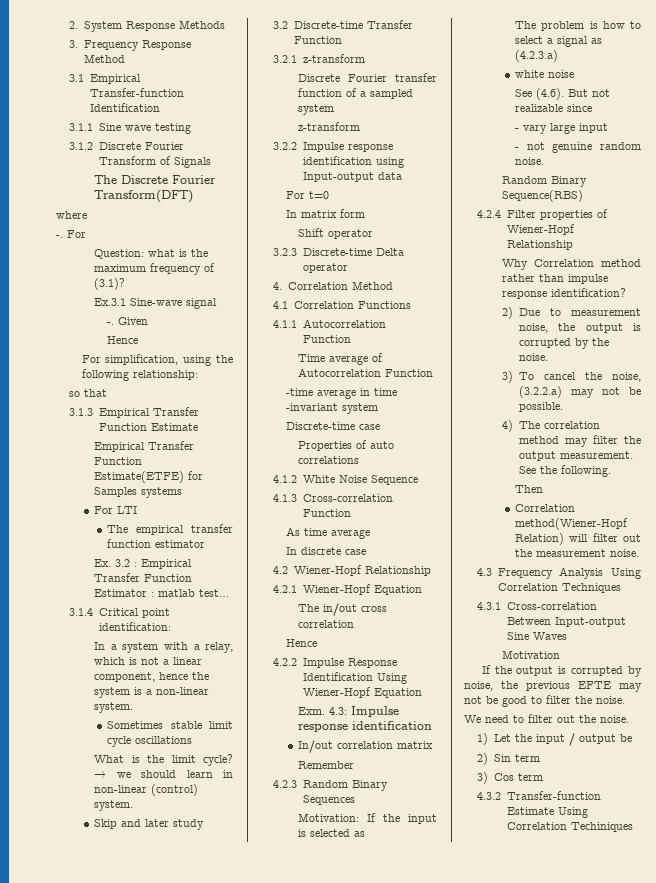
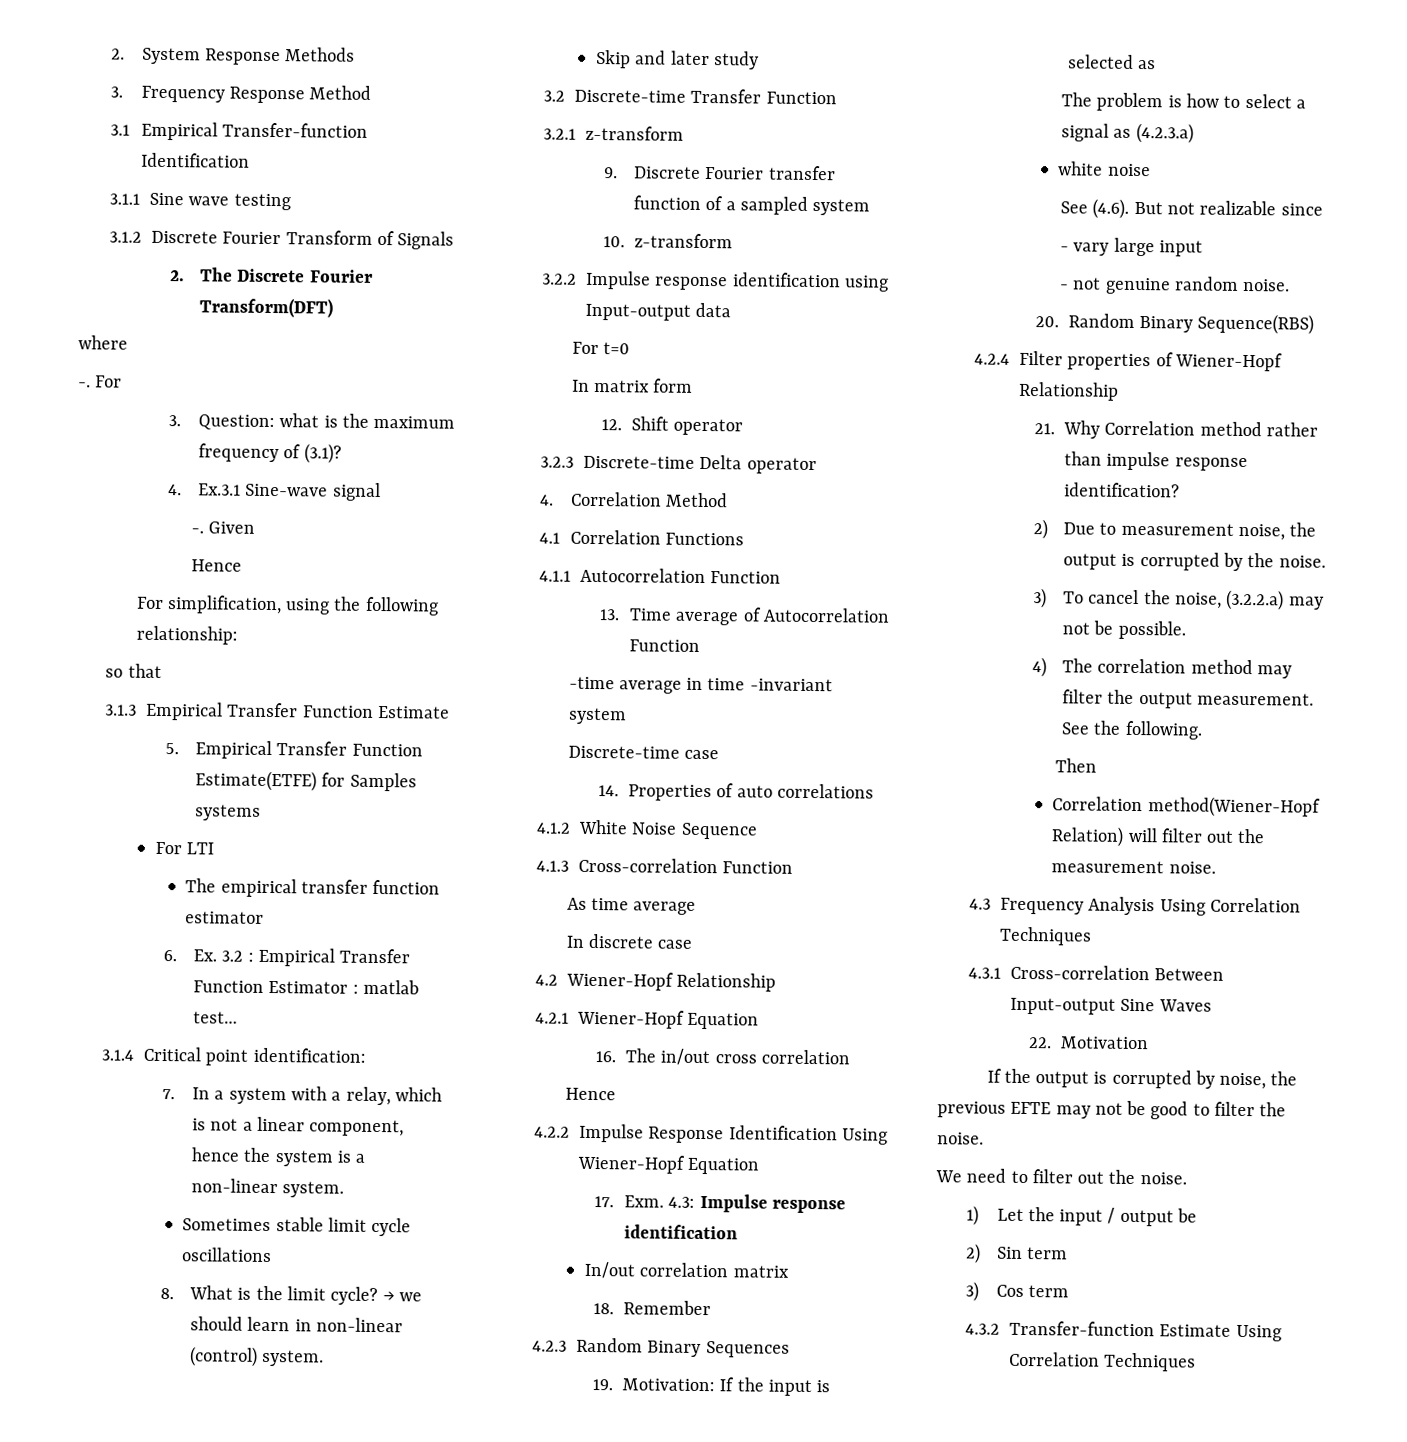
- The Discrete Fourier Transform(DFT)
+ 2. The Discrete Fourier Transform(DFT)
- Question: what is the maximum frequency of (3.1)?
+ 3. Question: what is the maximum frequency of (3.1)?
- Ex.3.1 Sine-wave signal
+ 4. Ex.3.1 Sine-wave signal
- Empirical Transfer Function Estimate(ETFE) for Samples systems
+ 5. Empirical Transfer Function Estimate(ETFE) for Samples systems
- Ex. 3.2 : Empirical Transfer Function Estimator : matlab test…
+ 6. Ex. 3.2 : Empirical Transfer Function Estimator : matlab test…
- In a system with a relay, which is not a linear component, hence the system is a non-linear system.
+ 7. In a system with a relay, which is not a linear component, hence the system is a non-linear system.
- What is the limit cycle?
+ 8. What is the limit cycle?
- Discrete Fourier transfer function of a sampled system
- z-transform
+ 9. Discrete Fourier transfer function of a sampled system
+ 10. z-transform
- Shift operator
+ 12. Shift operator
- Time average of Autocorrelation Function
+ 13. Time average of Autocorrelation Function
- Properties of auto correlations
+ 14. Properties of auto correlations
- The in/out cross correlation
+ 16. The in/out cross correlation
- Exm. 4.3: Impulse response identification
+ 17. Exm. 4.3: Impulse response identification
- Remember
+ 18. Remember
- Motivation: If the input is selected as
+ 19. Motivation: If the input is selected as
- Random Binary Sequence(RBS)
+ 20. Random Binary Sequence(RBS)
- Why Correlation method rather than impulse response identification?
+ 21. Why Correlation method rather than impulse response identification?
- Motivation
+ 22. Motivation
- 4.3.2 Transfer-function Estimate Using Correlation Techiniques
+ 4.3.2 Transfer-function Estimate Using Correlation Techniques

